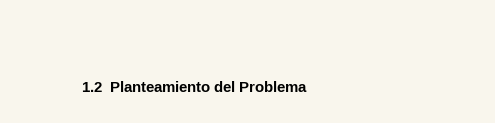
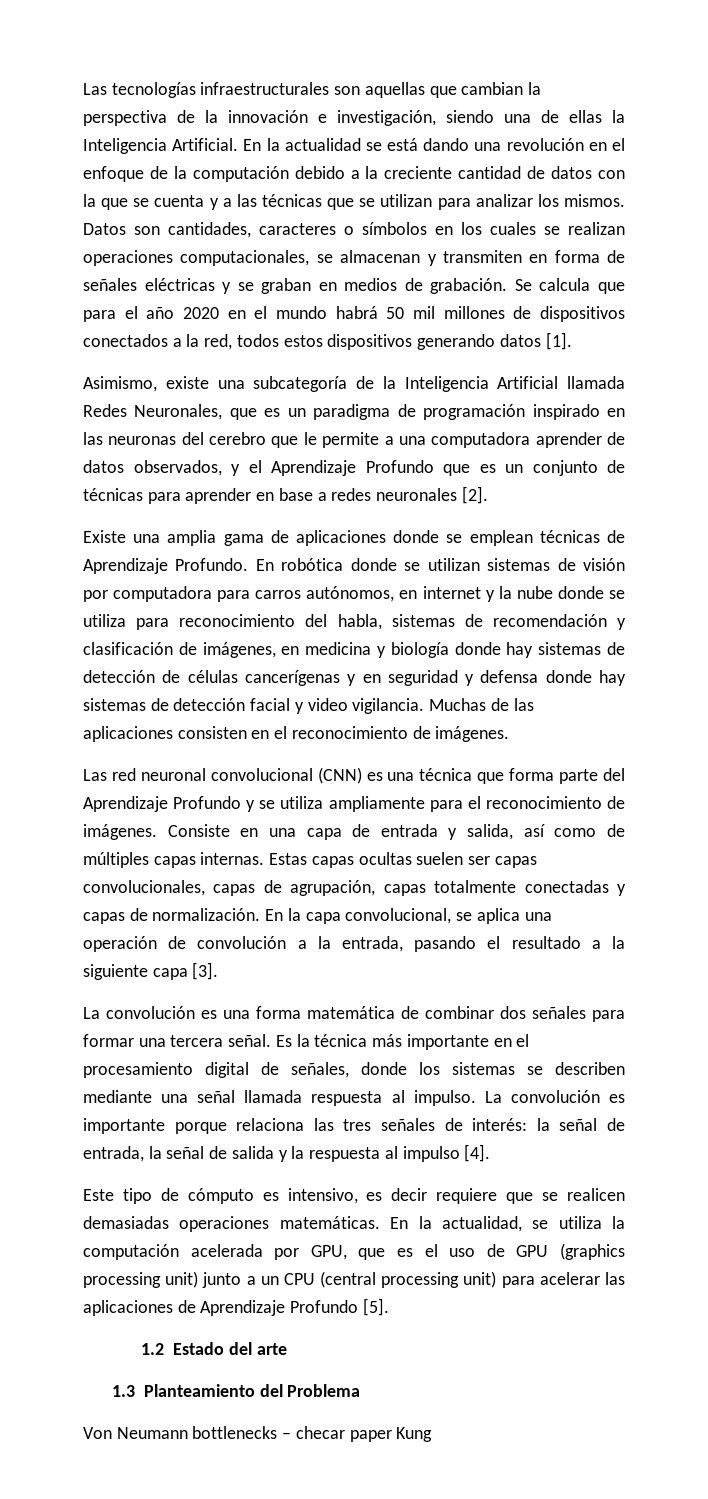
- 1.2 Planteamiento del Problema
+ Las tecnologías infraestructurales son aquellas que cambian la perspectiva de la innovación e investigación, siendo una de ellas la Inteligencia Artificial. En la actualidad se está dando una revolución en el enfoque de la computación debido a la creciente cantidad de datos con la que se cuenta y a las técnicas que se utilizan para analizar los mismos. Datos son cantidades, caracteres o símbolos en los cuales se realizan operaciones computacionales, se almacenan y transmiten en forma de señales eléctricas y se graban en medios de grabación. Se calcula que para el año 2020 en el mundo habrá 50 mil millones de dispositivos conectados a la red, todos estos dispositivos generando datos [1].
+ Asimismo, existe una subcategoría de la Inteligencia Artificial llamada Redes Neuronales, que es un paradigma de programación inspirado en las neuronas del cerebro que le permite a una computadora aprender de datos observados, y el Aprendizaje Profundo que es un conjunto de técnicas para aprender en base a redes neuronales [2].
+ Existe una amplia gama de aplicaciones donde se emplean técnicas de Aprendizaje Profundo. En robótica donde se utilizan sistemas de visión por computadora para carros autónomos, en internet y la nube donde se utiliza para reconocimiento del habla, sistemas de recomendación y clasificación de imágenes, en medicina y biología donde hay sistemas de detección de células cancerígenas y en seguridad y defensa donde hay sistemas de detección facial y video vigilancia. Muchas de las aplicaciones consisten en el reconocimiento de imágenes.
+ Las red neuronal convolucional (CNN) es una técnica que forma parte del Aprendizaje Profundo y se utiliza ampliamente para el reconocimiento de imágenes. Consiste en una capa de entrada y salida, así como de múltiples capas internas. Estas capas ocultas suelen ser capas convolucionales, capas de agrupación, capas totalmente conectadas y capas de normalización. En la capa convolucional, se aplica una operación de convolución a la entrada, pasando el resultado a la siguiente capa [3].
+ La convolución es una forma matemática de combinar dos señales para formar una tercera señal. Es la técnica más importante en el procesamiento digital de señales, donde los sistemas se describen mediante una señal llamada respuesta al impulso. La convolución es importante porque relaciona las tres señales de interés: la señal de entrada, la señal de salida y la respuesta al impulso [4].
+ Este tipo de cómputo es intensivo, es decir requiere que se realicen demasiadas operaciones matemáticas. En la actualidad, se utiliza la computación acelerada por GPU, que es el uso de GPU (graphics processing unit) junto a un CPU (central processing unit) para acelerar las aplicaciones de Aprendizaje Profundo [5].
+ 1.2 Estado del arte
+ 1.3 Planteamiento del Problema
+ Von Neumann bottlenecks – checar paper Kung

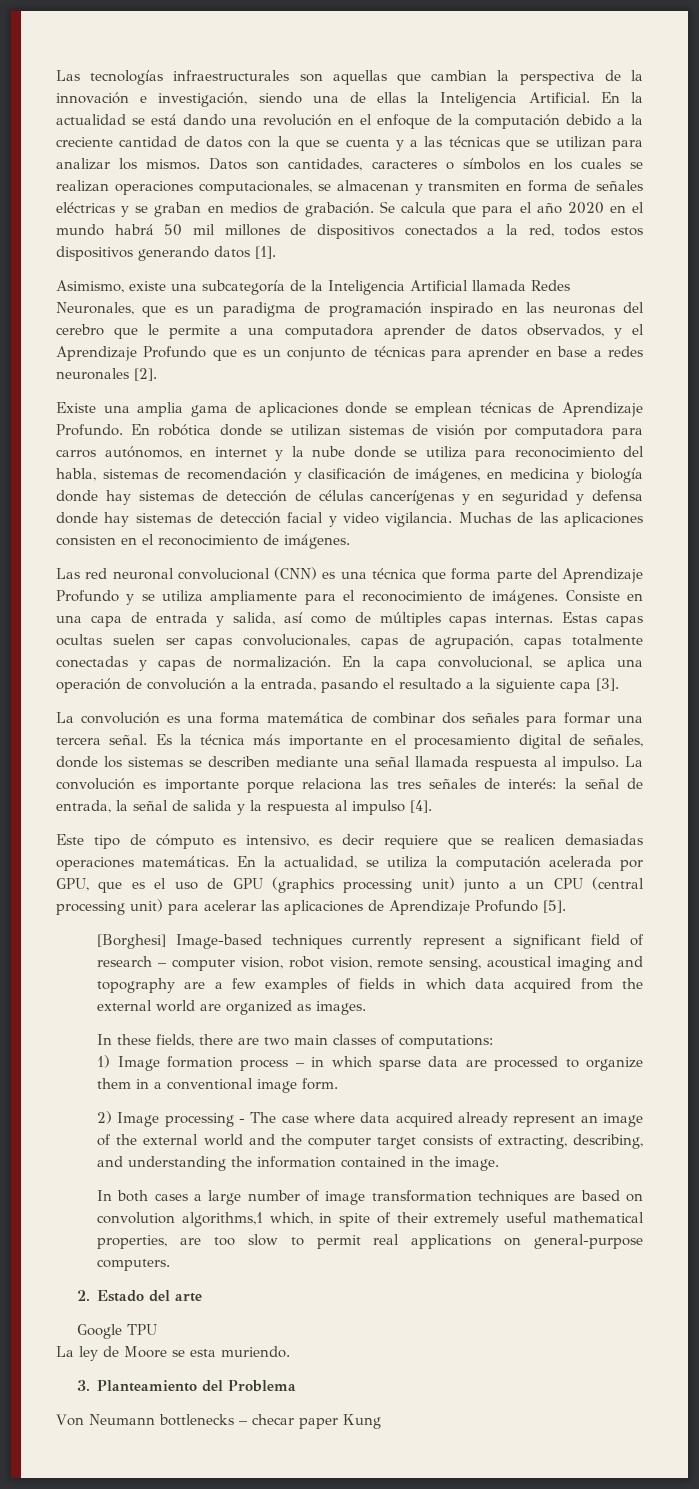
- 1.2 Estado del arte
- 1.3 Planteamiento del Problema
+ [Borghesi] Image-based techniques currently represent a significant field of research – computer vision, robot vision, remote sensing, acoustical imaging and topography are a few examples of fields in which data acquired from the external world are organized as images.
+ In these fields, there are two main classes of computations:
+ 1) Image formation process – in which sparse data are processed to organize them in a conventional image form.
+ 2) Image processing - The case where data acquired already represent an image of the external world and the computer target consists of extracting, describing, and understanding the information contained in the image.
+ In both cases a large number of image transformation techniques are based on convolution algorithms,1 which, in spite of their extremely useful mathematical properties, are too slow to permit real applications on general-purpose computers.
+ 2. Estado del arte
+ Google TPU
+ La ley de Moore se esta muriendo.
+ 3. Planteamiento del Problema

